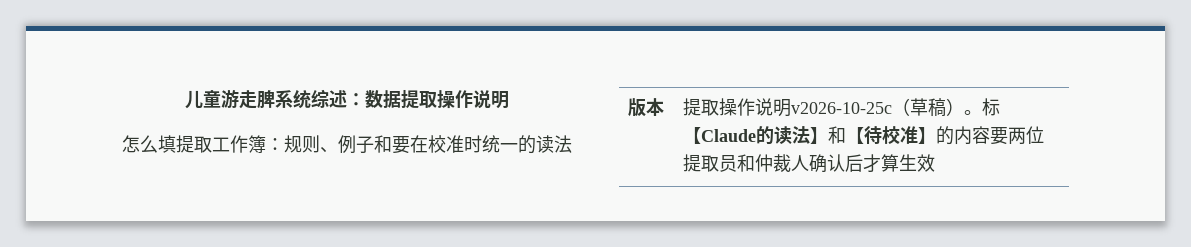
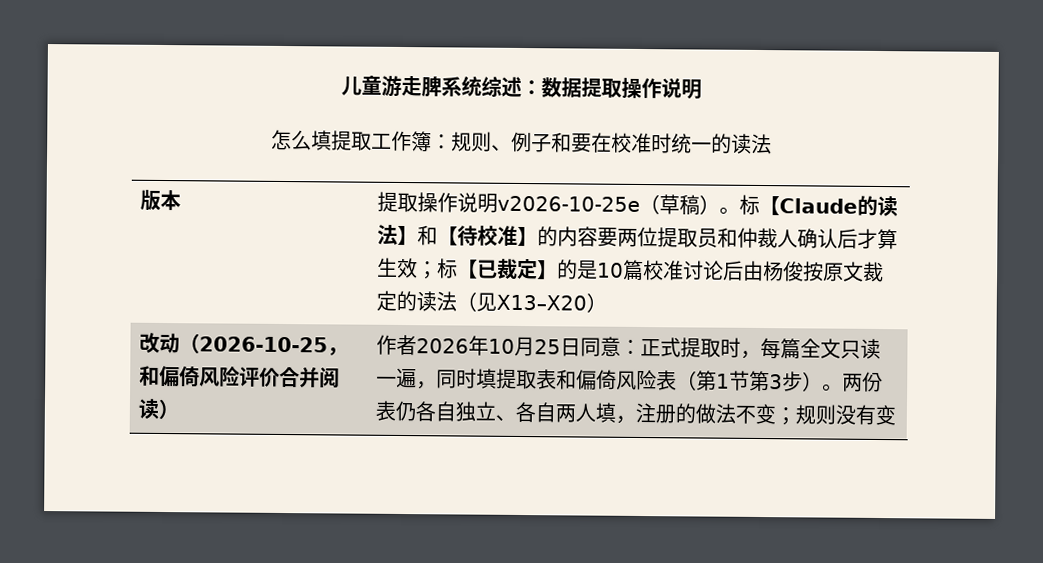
- 提取操作说明v2026-10-25c（草稿）。
+ 提取操作说明v2026-10-25e（草稿）。
- 标【Claude的读法】和【待校准】的内容要两位提取员和仲裁人确认后才算生效
+ 标【Claude的读法】和【待校准】的内容要两位提取员和仲裁人确认后才算生效；标【已裁定】的是10篇校准讨论后由杨俊按原文裁定的读法（见X13–X20）
+ 改动（2026-10-25，和偏倚风险评价合并阅读） | 作者2026年10月25日同意：正式提取时，每篇全文只读一遍，同时填提取表和偏倚风险表（第1节第3步）。两份表仍各自独立、各自两人填，注册的做法不变；规则没有变

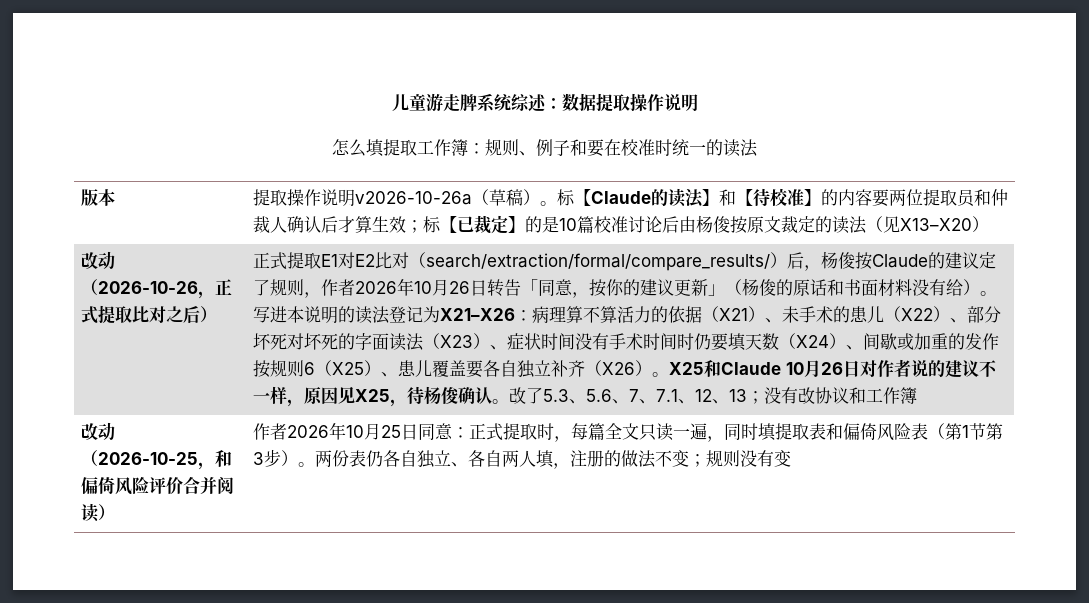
- 提取操作说明v2026-10-25e（草稿）。
+ 提取操作说明v2026-10-26a（草稿）。
+ 改动（2026-10-26，正式提取比对之后） | 正式提取E1对E2比对（search/extraction/formal/compare_results/）后，杨俊按Claude的建议定了规则，作者2026年10月26日转告「同意，按你的建议更新」（杨俊的原话和书面材料没有给）。写进本说明的读法登记为X21–X26：病理算不算活力的依据（X21）、未手术的患儿（X22）、部分坏死对坏死的字面读法（X23）、症状时间没有手术时间时仍要填天数（X24）、间歇或加重的发作按规则6（X25）、患儿覆盖要各自独立补齐（X26）。X25和Claude 10月26日对作者说的建议不一样，原因见X25，待杨俊确认。改了5.3、5.6、7、7.1、12、13；没有改协议和工作簿

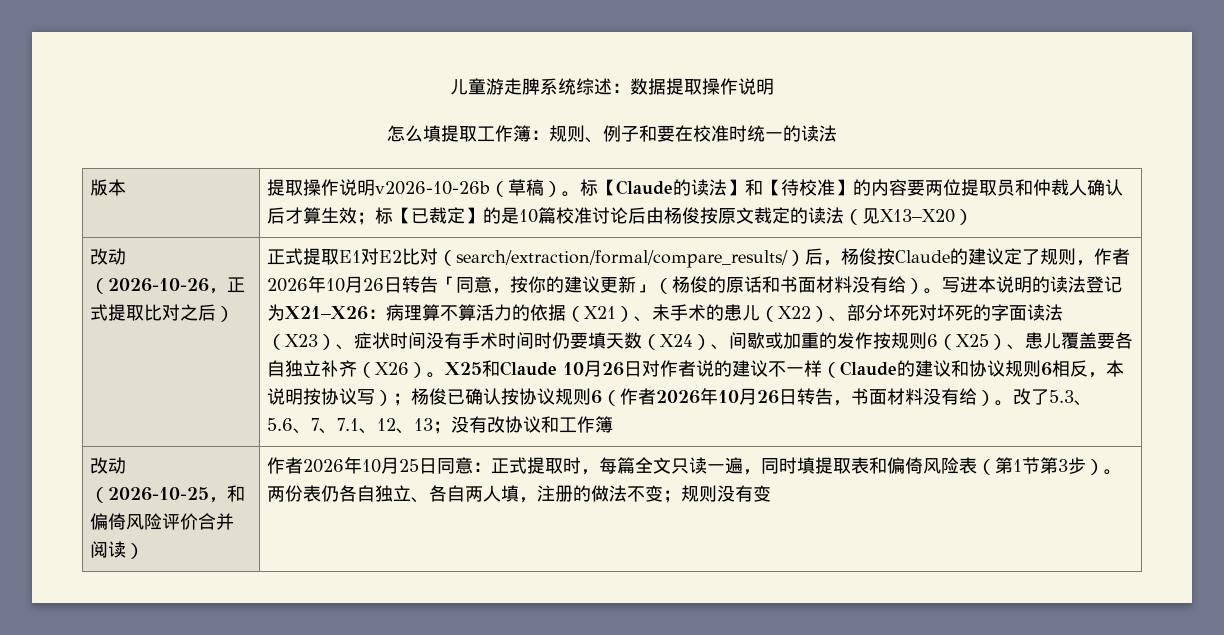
- 提取操作说明v2026-10-26a（草稿）。
+ 提取操作说明v2026-10-26b（草稿）。
- X25和Claude 10月26日对作者说的建议不一样，原因见X25，待杨俊确认。
+ X25和Claude 10月26日对作者说的建议不一样（Claude的建议和协议规则6相反，本说明按协议写）；杨俊已确认按协议规则6（作者2026年10月26日转告，书面材料没有给）。

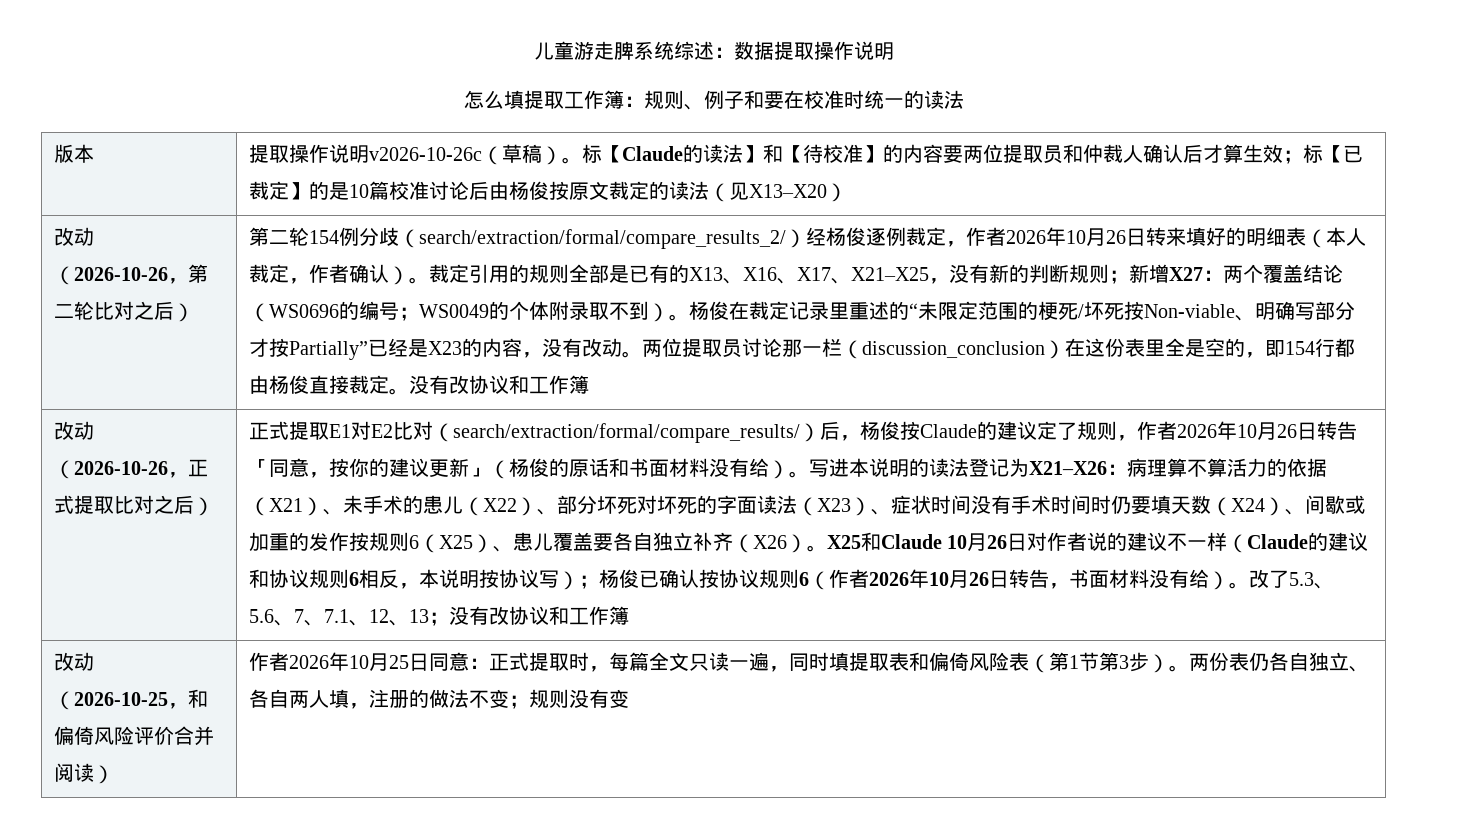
- 提取操作说明v2026-10-26b（草稿）。
+ 提取操作说明v2026-10-26c（草稿）。
+ 改动（2026-10-26，第二轮比对之后） | 第二轮154例分歧（search/extraction/formal/compare_results_2/）经杨俊逐例裁定，作者2026年10月26日转来填好的明细表（本人裁定，作者确认）。裁定引用的规则全部是已有的X13、X16、X17、X21–X25，没有新的判断规则；新增X27：两个覆盖结论（WS0696的编号；WS0049的个体附录取不到）。杨俊在裁定记录里重述的“未限定范围的梗死/坏死按Non-viable、明确写部分才按Partially”已经是X23的内容，没有改动。两位提取员讨论那一栏（discussion_conclusion）在这份表里全是空的，即154行都由杨俊直接裁定。没有改协议和工作簿

